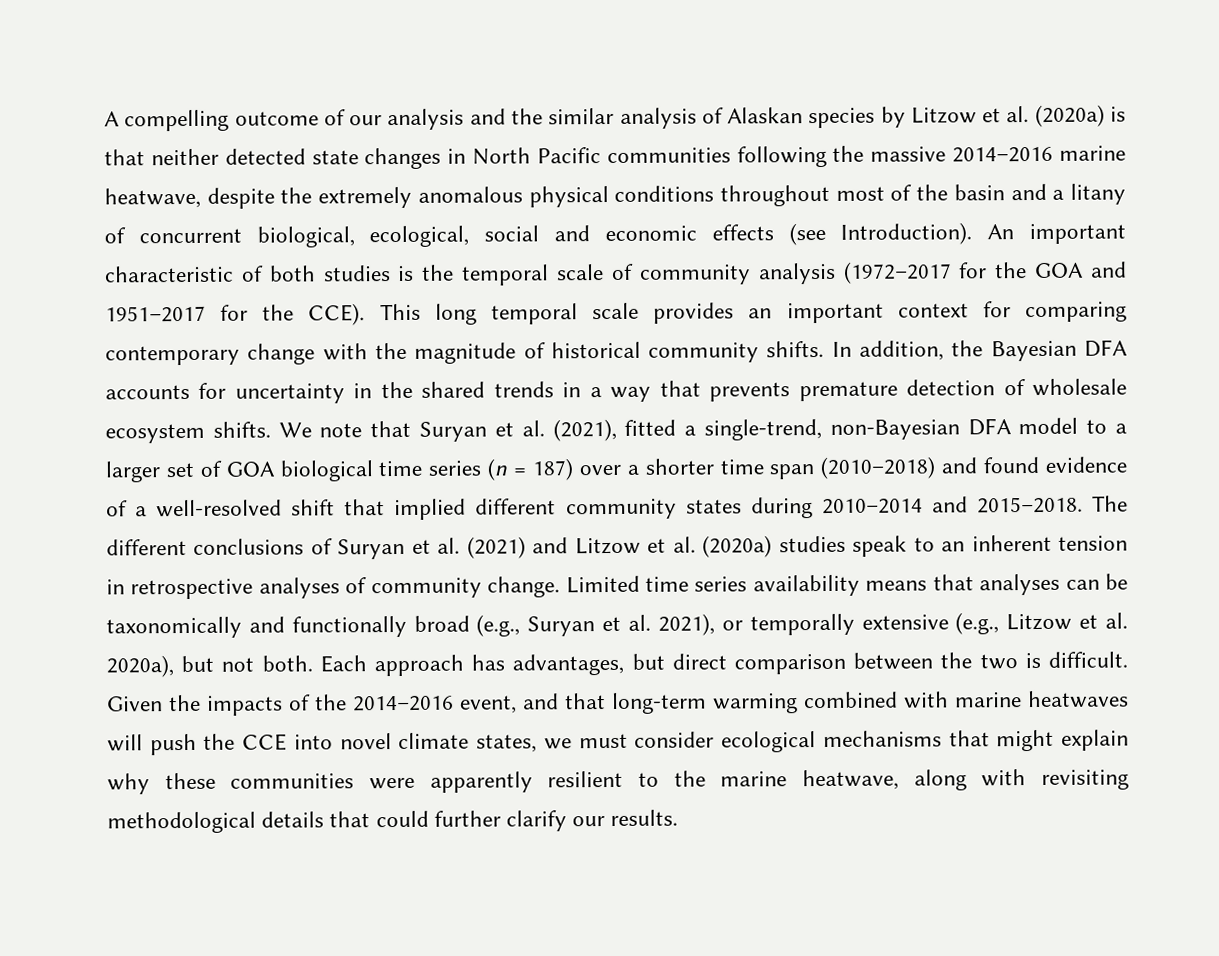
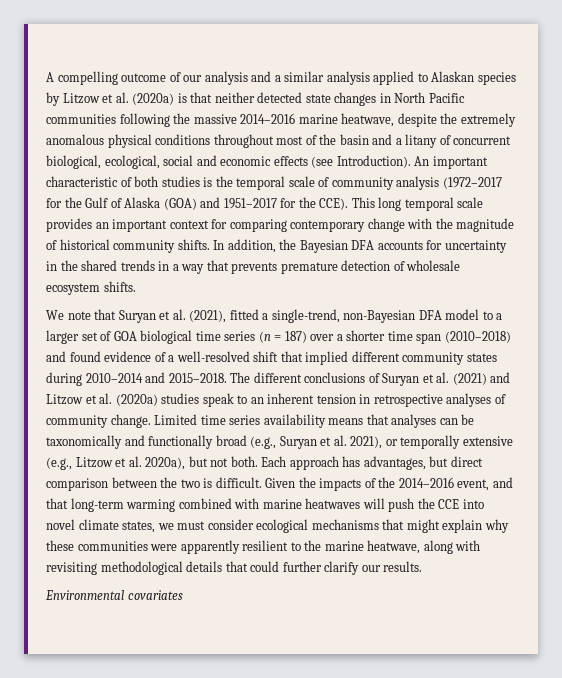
- A compelling outcome of our analysis and the similar analysis of Alaskan species by Litzow et al. (2020a) is that neither detected state changes in North Pacific communities following the massive 2014–2016 marine heatwave, despite the extremely anomalous physical conditions throughout most of the basin and a litany of concurrent biological, ecological, social and economic effects (see Introduction).
+ A compelling outcome of our analysis and a similar analysis applied to Alaskan species by Litzow et al. (2020a) is that neither detected state changes in North Pacific communities following the massive 2014–2016 marine heatwave, despite the extremely anomalous physical conditions throughout most of the basin and a litany of concurrent biological, ecological, social and economic effects (see Introduction).
- An important characteristic of both studies is the temporal scale of community analysis (1972–2017 for the GOA and 1951–2017 for the CCE).
+ An important characteristic of both studies is the temporal scale of community analysis (1972–2017 for the Gulf of Alaska (GOA) and 1951–2017 for the CCE).
- In addition, the Bayesian DFA accounts for uncertainty in the shared trends in a way that prevents premature detection of wholesale ecosystem shifts. We note that Suryan et al. (2021), fitted a single-trend, non-Bayesian DFA model to a larger set of GOA biological time series (n = 187) over a shorter time span (2010–2018) and found evidence of a well-resolved shift that implied different community states during 2010–2014 and 2015–2018.
+ In addition, the Bayesian DFA accounts for uncertainty in the shared trends in a way that prevents premature detection of wholesale ecosystem shifts.
+ We note that Suryan et al. (2021), fitted a single-trend, non-Bayesian DFA model to a larger set of GOA biological time series (n = 187) over a shorter time span (2010–2018) and found evidence of a well-resolved shift that implied different community states during 2010–2014 and 2015–2018.
+ Environmental covariates

